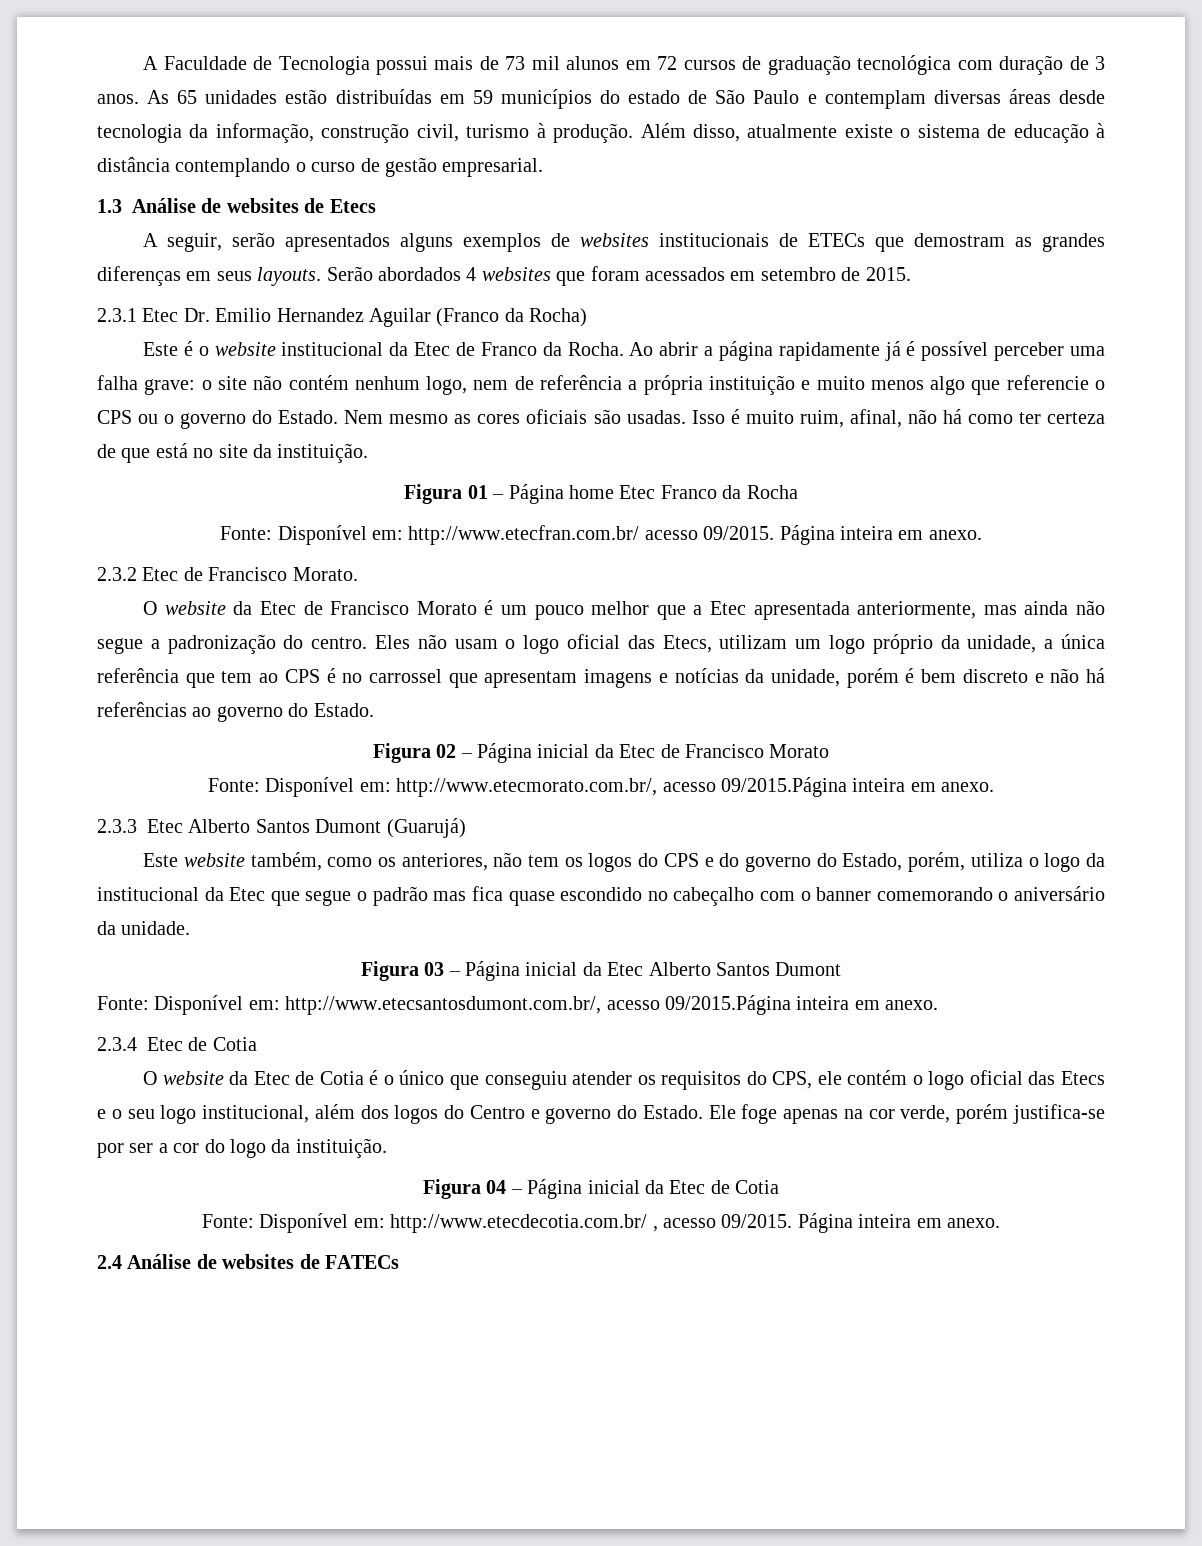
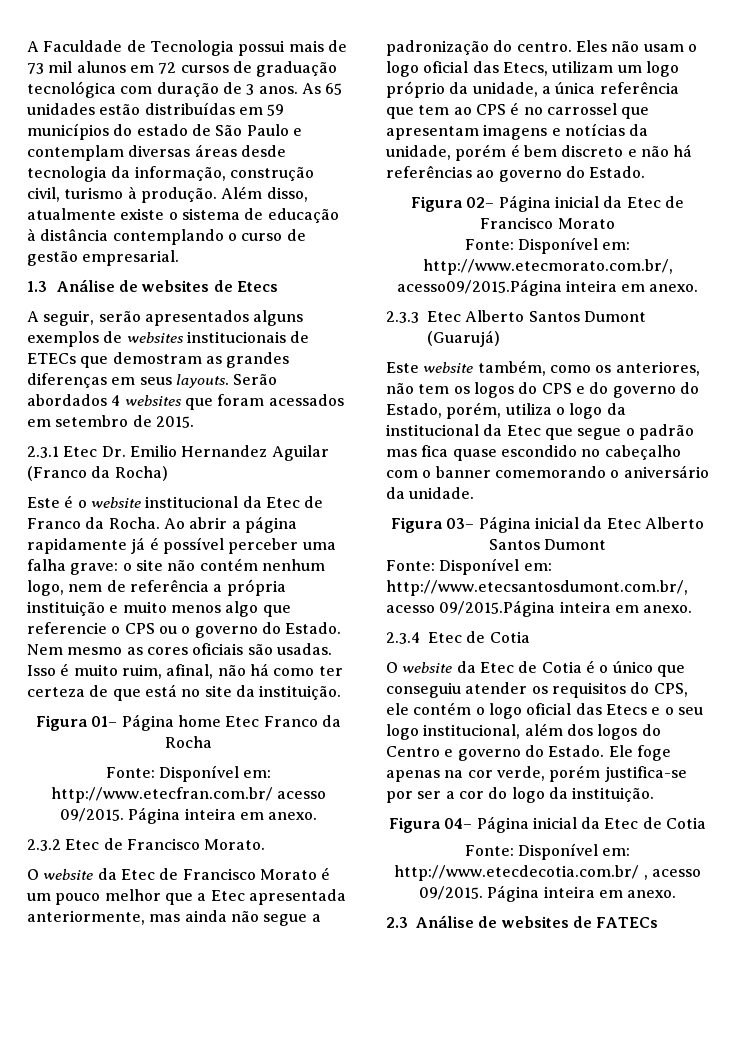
- Figura 01 – Página home Etec Franco da Rocha
+ Figura 01– Página home Etec Franco da Rocha
- Figura 02 – Página inicial da Etec de Francisco Morato
+ Figura 02– Página inicial da Etec de Francisco Morato
- Fonte: Disponível em: http://www.etecmorato.com.br/, acesso 09/2015.Página inteira em anexo.
+ Fonte: Disponível em: http://www.etecmorato.com.br/, acesso09/2015.Página inteira em anexo.
- Figura 03 – Página inicial da Etec Alberto Santos Dumont
+ Figura 03– Página inicial da Etec Alberto Santos Dumont
- Figura 04 – Página inicial da Etec de Cotia
+ Figura 04– Página inicial da Etec de Cotia
- 2.4 Análise de websites de FATECs
+ 2.3 Análise de websites de FATECs

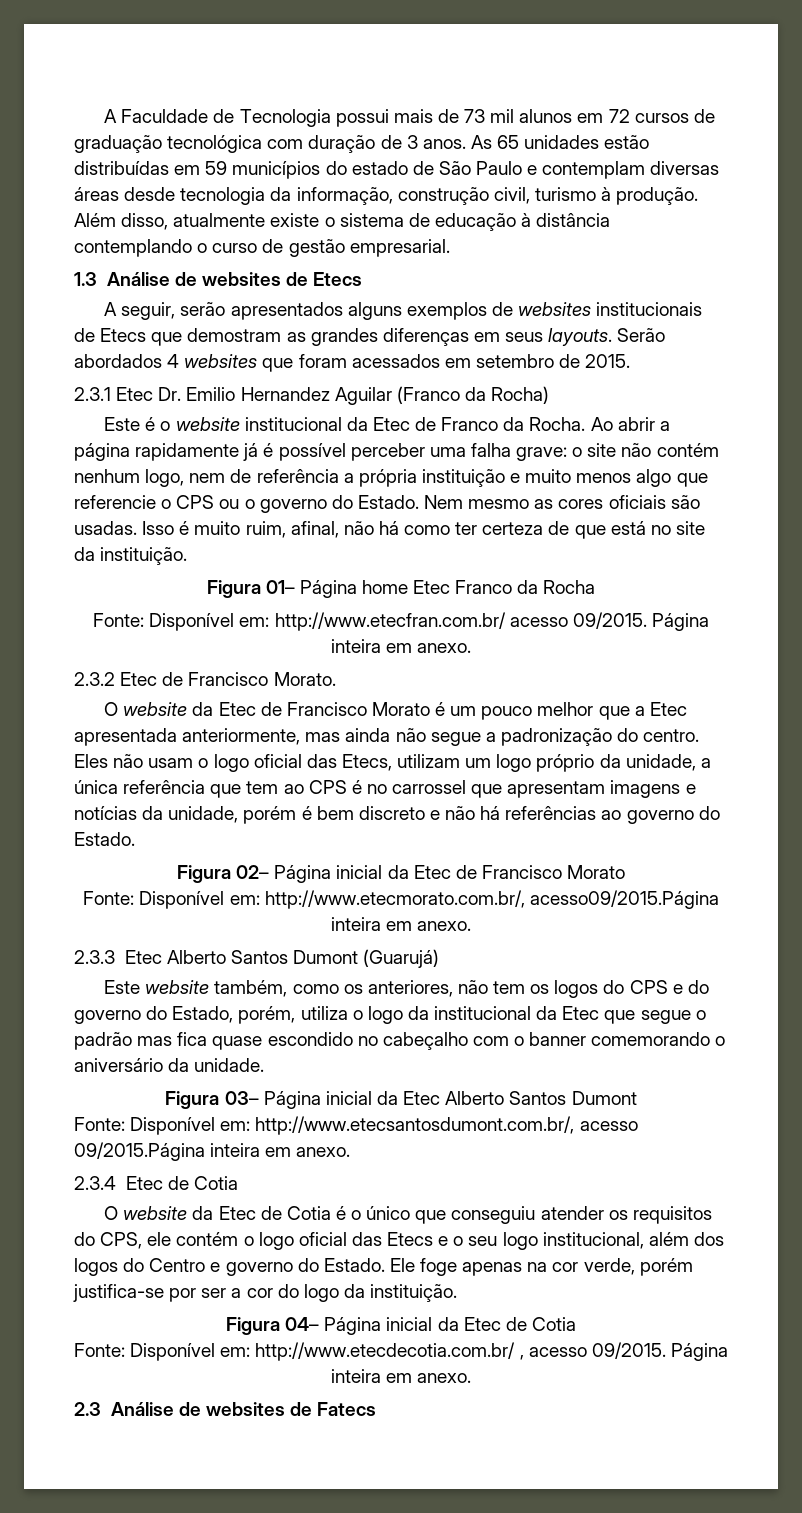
- A seguir, serão apresentados alguns exemplos de websites institucionais de ETECs que demostram as grandes diferenças em seus layouts.
+ A seguir, serão apresentados alguns exemplos de websites institucionais de Etecs que demostram as grandes diferenças em seus layouts.
- 2.3 Análise de websites de FATECs
+ 2.3 Análise de websites de Fatecs

